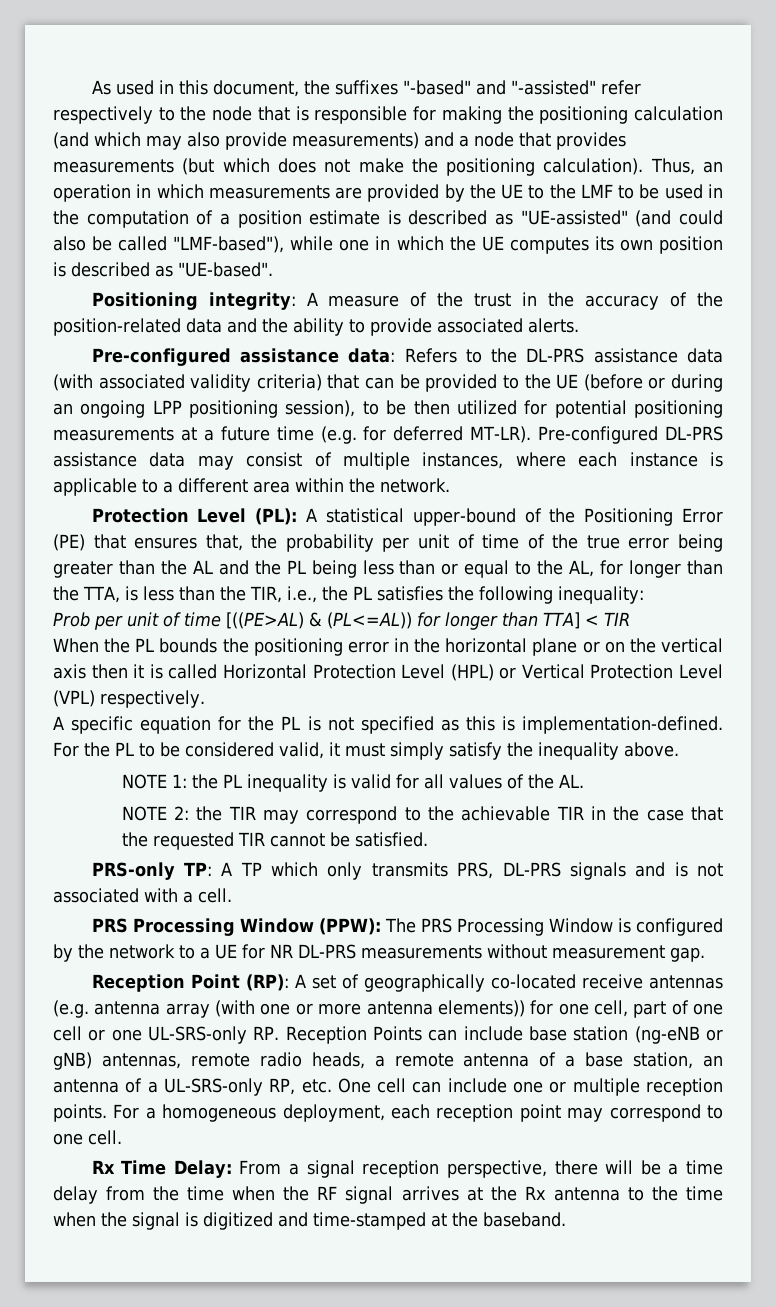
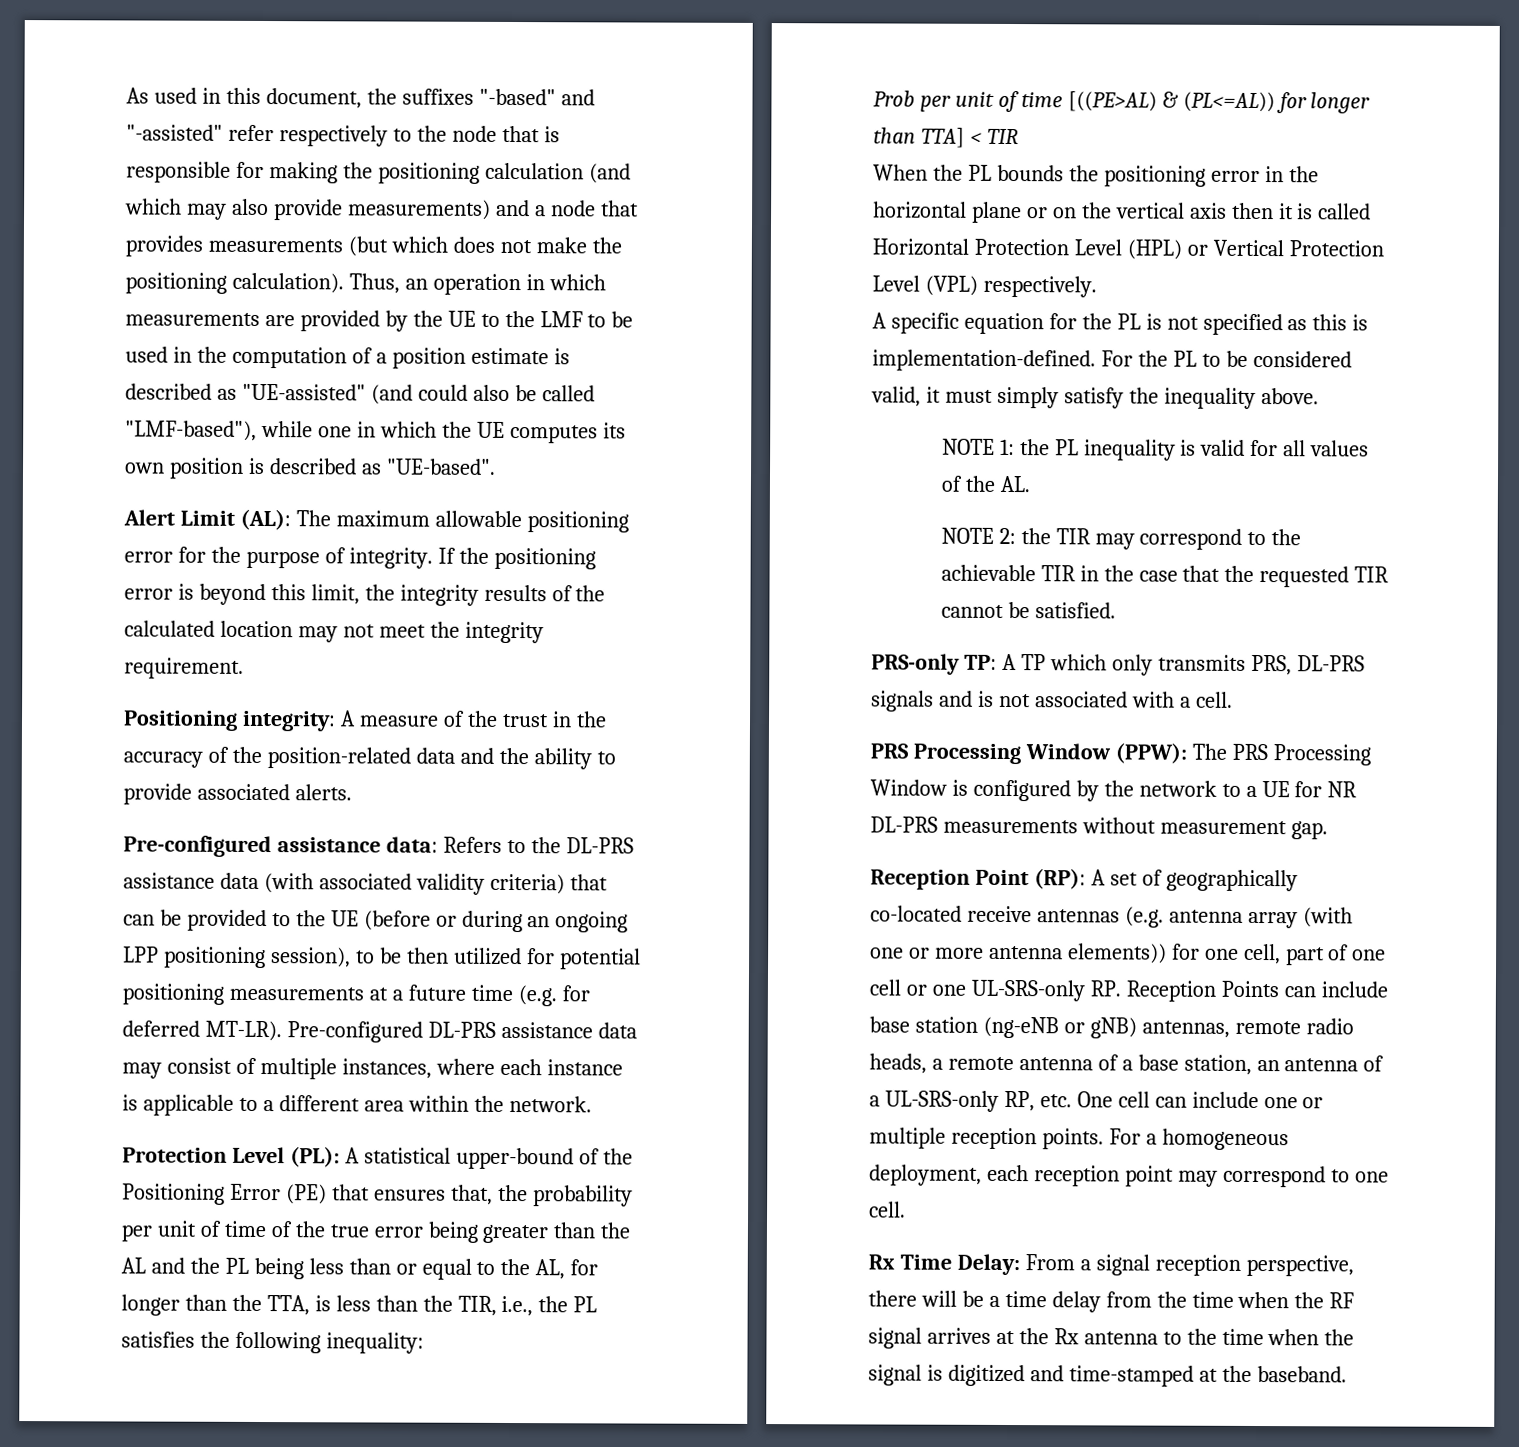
+ Alert Limit (AL): The maximum allowable positioning error for the purpose of integrity. If the positioning error is beyond this limit, the integrity results of the calculated location may not meet the integrity requirement.

